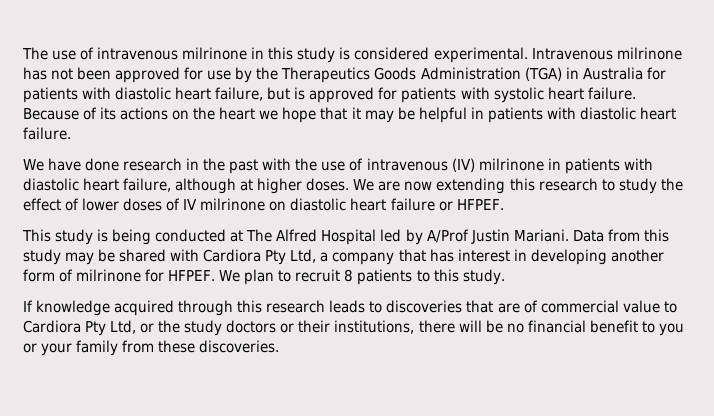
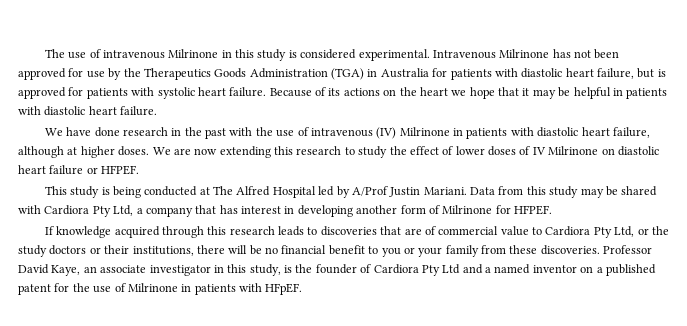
- The use of intravenous milrinone in this study is considered experimental.
+ The use of intravenous Milrinone in this study is considered experimental.
- Intravenous milrinone has not been approved for use by the Therapeutics Goods Administration (TGA) in Australia for patients with diastolic heart failure, but is approved for patients with systolic heart failure.
+ Intravenous Milrinone has not been approved for use by the Therapeutics Goods Administration (TGA) in Australia for patients with diastolic heart failure, but is approved for patients with systolic heart failure.
- We have done research in the past with the use of intravenous (IV) milrinone in patients with diastolic heart failure, although at higher doses.
+ We have done research in the past with the use of intravenous (IV) Milrinone in patients with diastolic heart failure, although at higher doses.
- We are now extending this research to study the effect of lower doses of IV milrinone on diastolic heart failure or HFPEF.
+ We are now extending this research to study the effect of lower doses of IV Milrinone on diastolic heart failure or HFPEF.
- Data from this study may be shared with Cardiora Pty Ltd, a company that has interest in developing another form of milrinone for HFPEF. We plan to recruit 8 patients to this study.
+ Data from this study may be shared with Cardiora Pty Ltd, a company that has interest in developing another form of Milrinone for HFPEF.
+ Professor David Kaye, an associate investigator in this study, is the founder of Cardiora Pty Ltd and a named inventor on a published patent for the use of Milrinone in patients with HFpEF.

